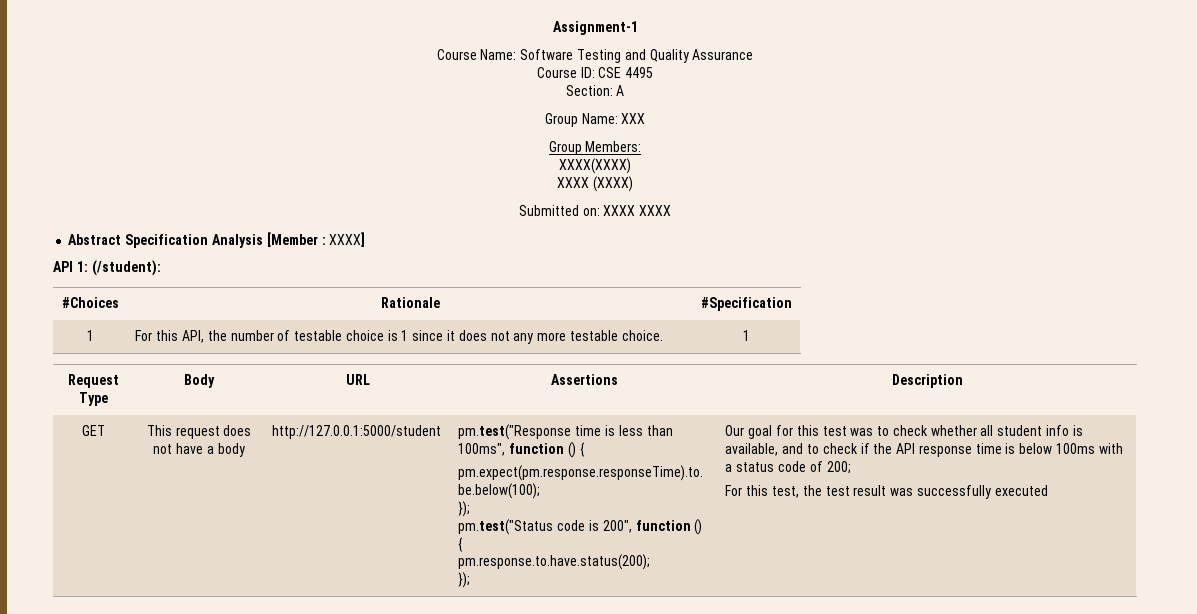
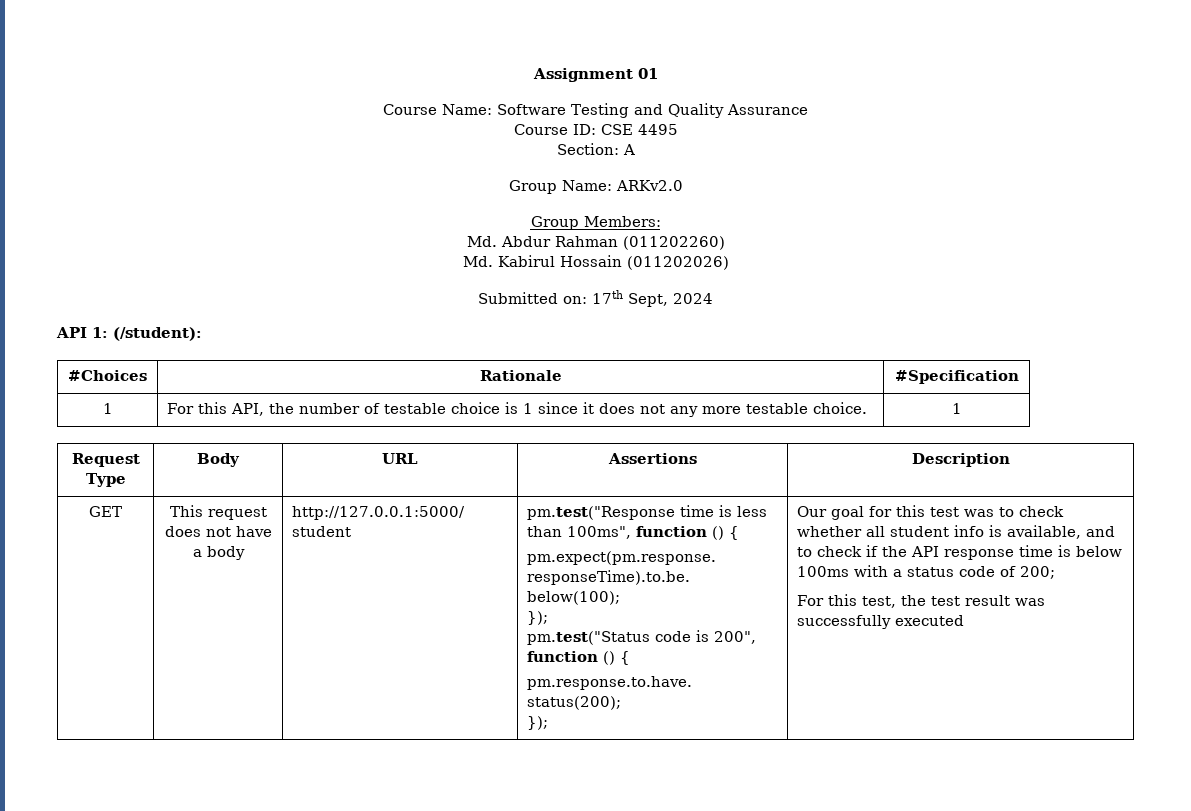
- Assignment-1
+ Assignment 01
- Group Name: XXX
+ Group Name: ARKv2.0
- XXXX(XXXX)
- XXXX (XXXX)
- Submitted on: XXXX XXXX
- Abstract Specification Analysis [Member : XXXX]
+ Md. Abdur Rahman (011202260)
+ Md. Kabirul Hossain (011202026)
+ Submitted on: 17th Sept, 2024

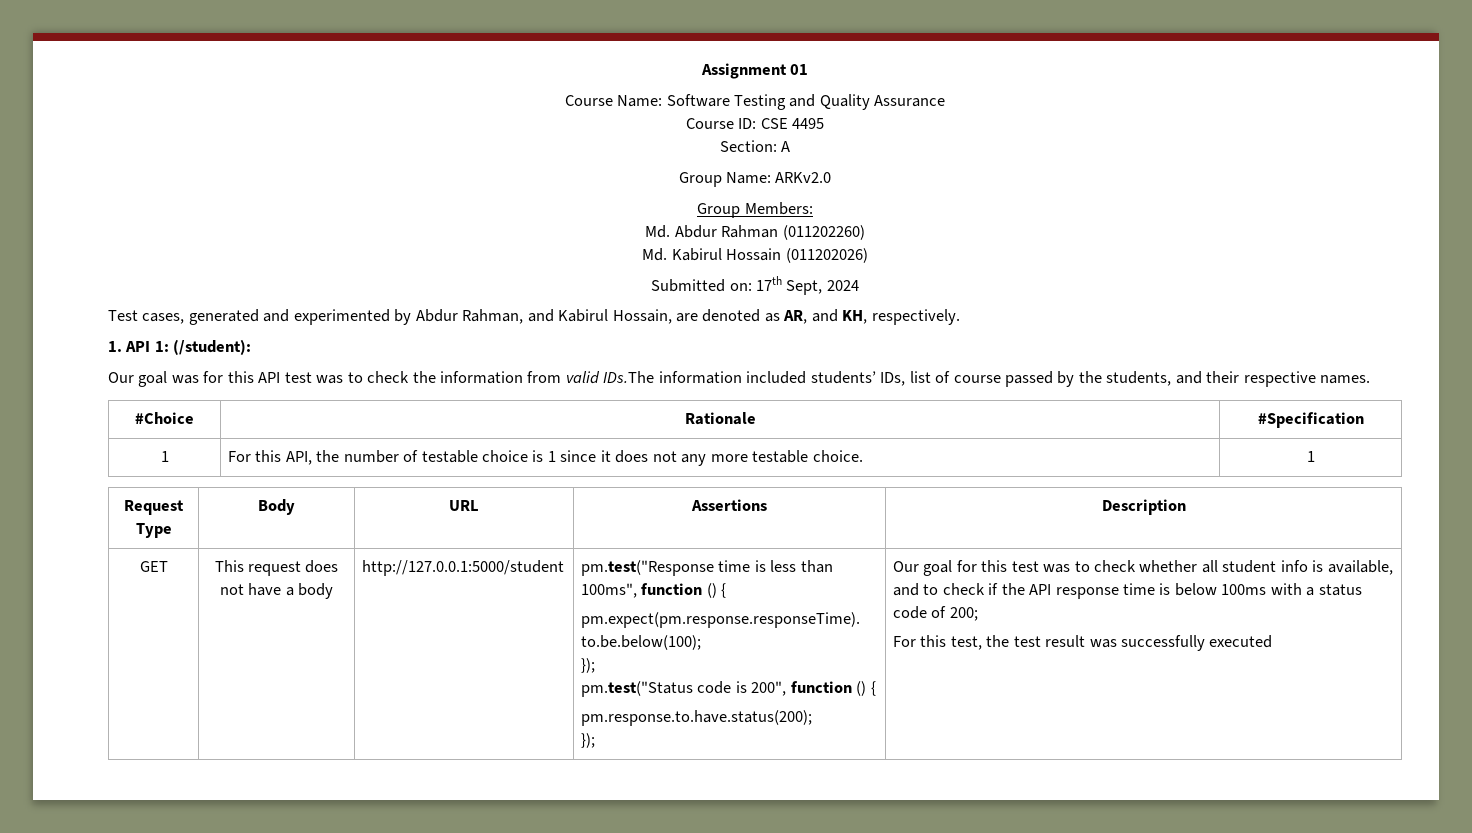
- API 1: (/student):
- #Choices | Rationale | #Specification
+ Test cases, generated and experimented by Abdur Rahman, and Kabirul Hossain, are denoted as AR, and KH, respectively.
+ 1. API 1: (/student):
+ Our goal was for this API test was to check the information from valid IDs.The information included students’ IDs, list of course passed by the students, and their respective names.
+ #Choice | Rationale | #Specification

